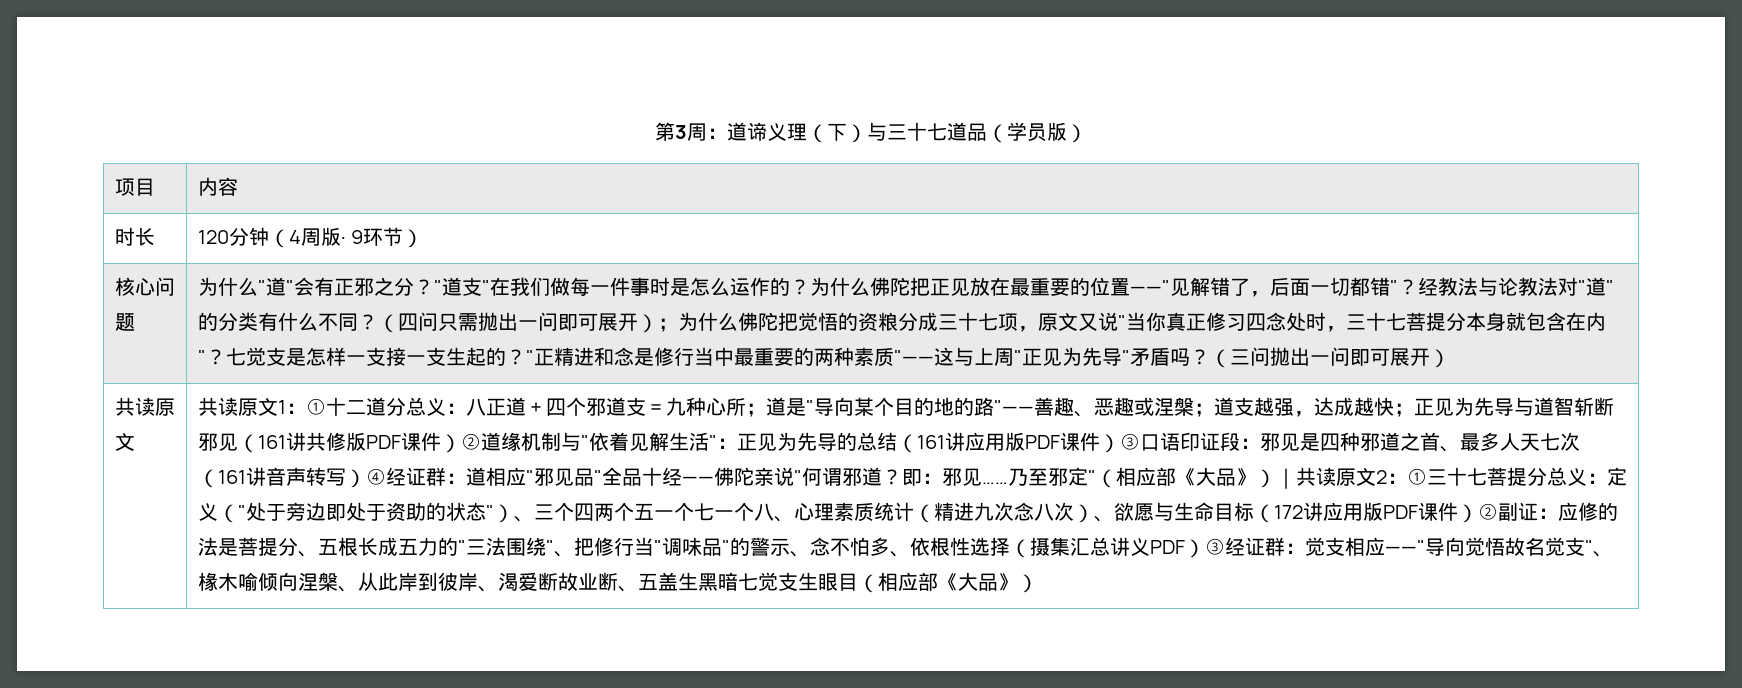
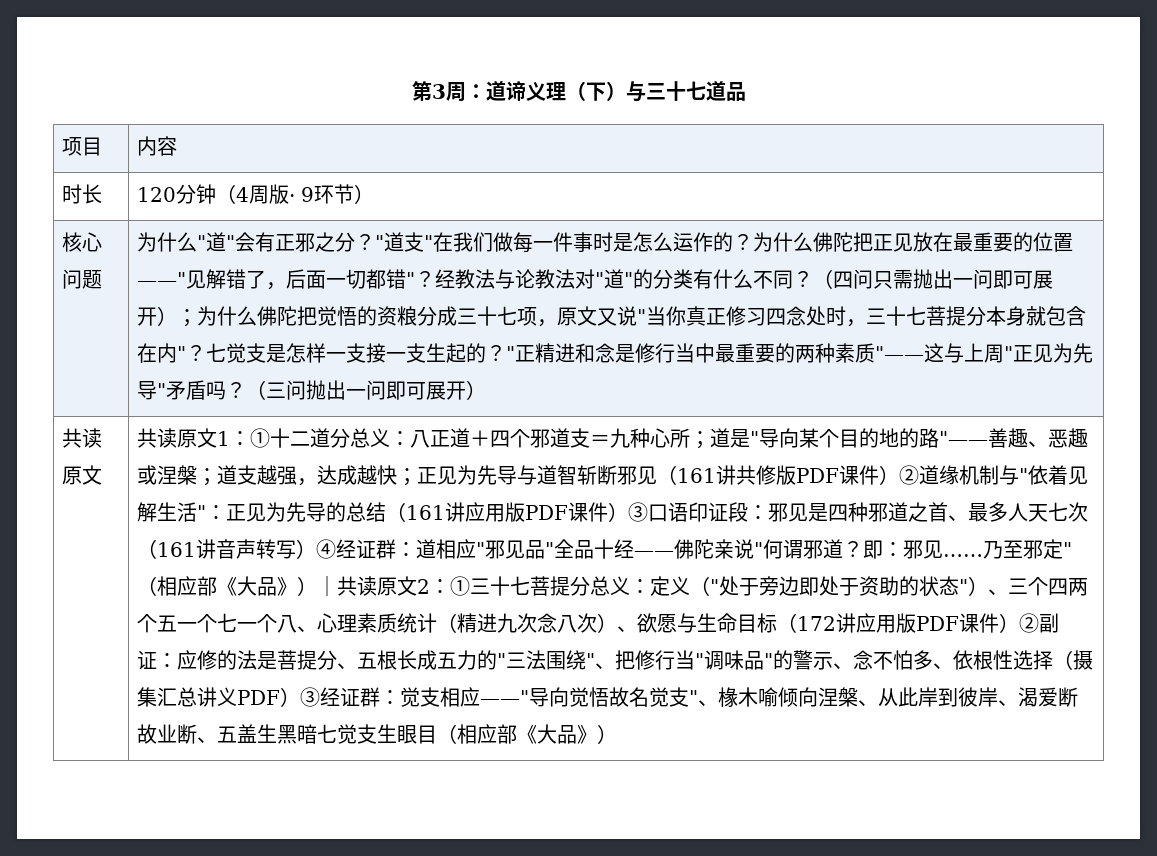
- 第3周：道谛义理（下）与三十七道品（学员版）
+ 第3周：道谛义理（下）与三十七道品

